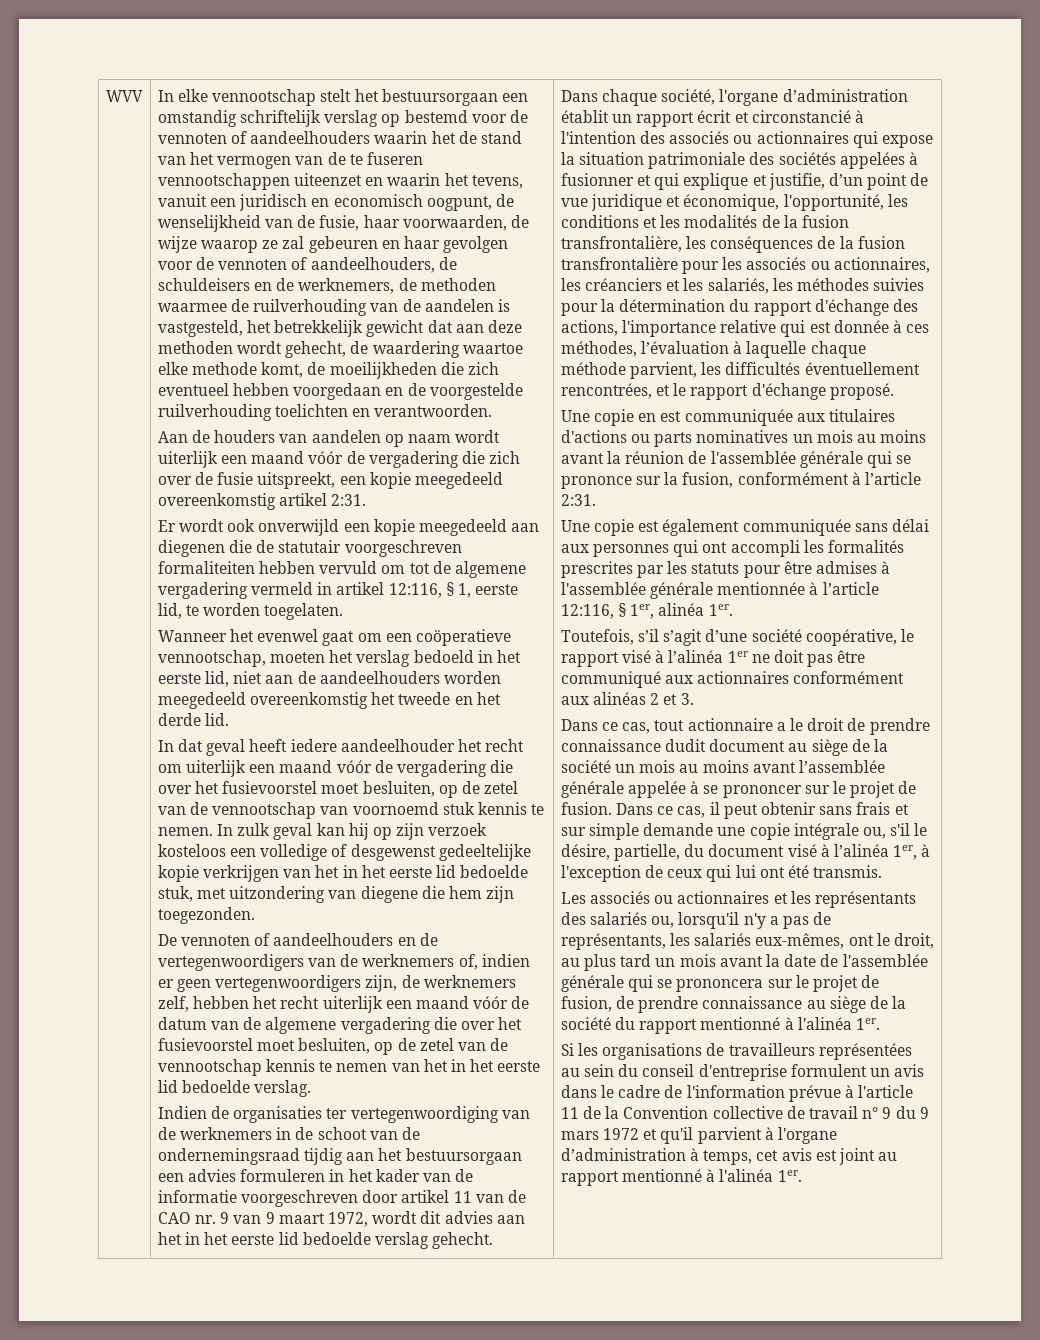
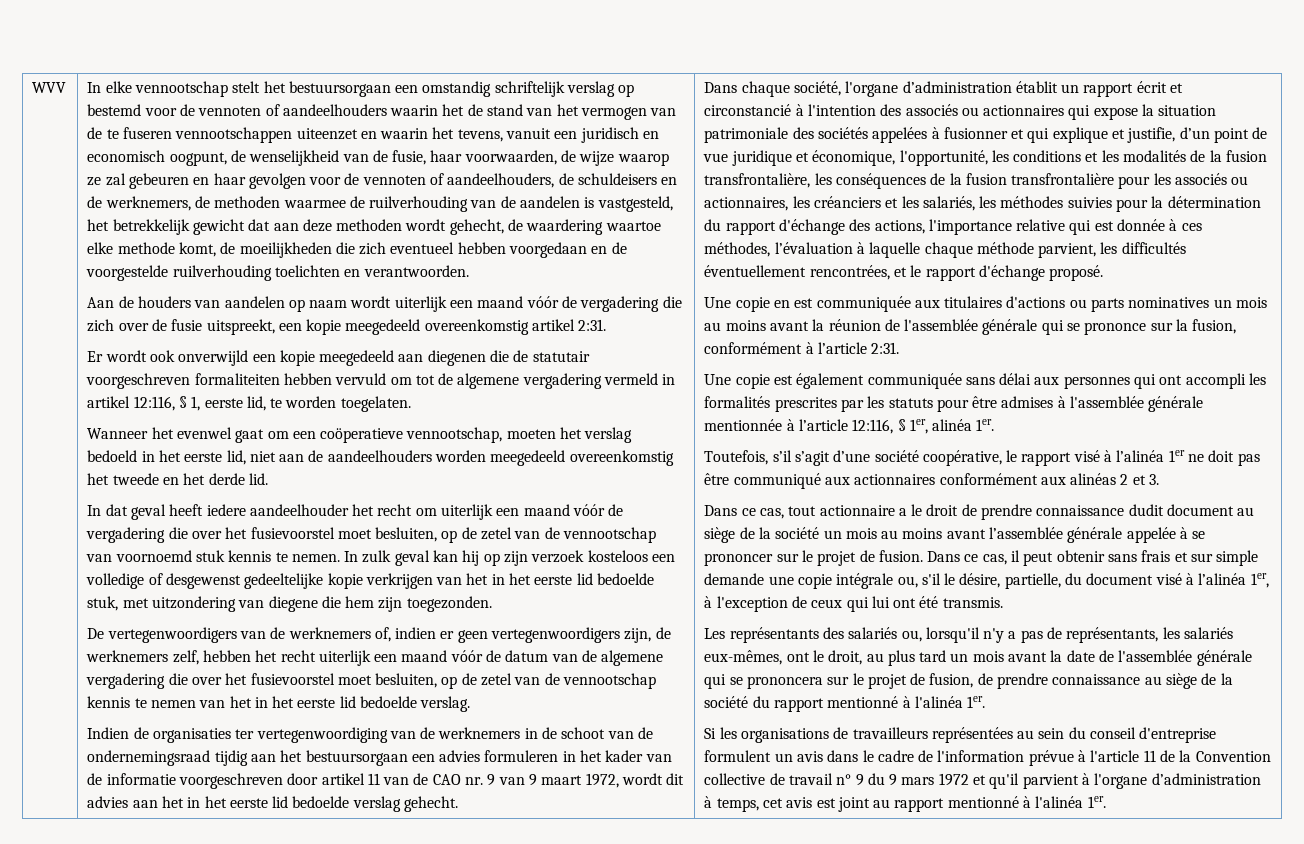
- De vennoten of aandeelhouders en de vertegenwoordigers van de werknemers of, indien er geen vertegenwoordigers zijn, de werknemers zelf, hebben het recht uiterlijk een maand vóór de datum van de algemene vergadering die over het fusievoorstel moet besluiten, op de zetel van de vennootschap kennis te nemen van het in het eerste lid bedoelde verslag.
+ De vertegenwoordigers van de werknemers of, indien er geen vertegenwoordigers zijn, de werknemers zelf, hebben het recht uiterlijk een maand vóór de datum van de algemene vergadering die over het fusievoorstel moet besluiten, op de zetel van de vennootschap kennis te nemen van het in het eerste lid bedoelde verslag.
- Les associés ou actionnaires et les représentants des salariés ou, lorsqu'il n'y a pas de représentants, les salariés eux-mêmes, ont le droit, au plus tard un mois avant la date de l'assemblée générale qui se prononcera sur le projet de fusion, de prendre connaissance au siège de la société du rapport mentionné à l'alinéa 1er.
+ Les représentants des salariés ou, lorsqu'il n'y a pas de représentants, les salariés eux-mêmes, ont le droit, au plus tard un mois avant la date de l'assemblée générale qui se prononcera sur le projet de fusion, de prendre connaissance au siège de la société du rapport mentionné à l'alinéa 1er.

